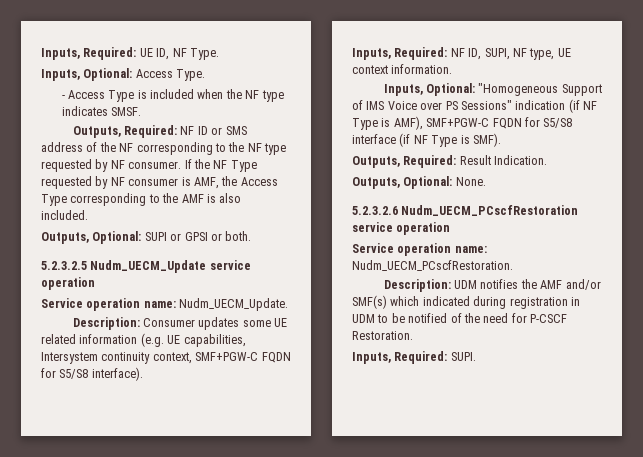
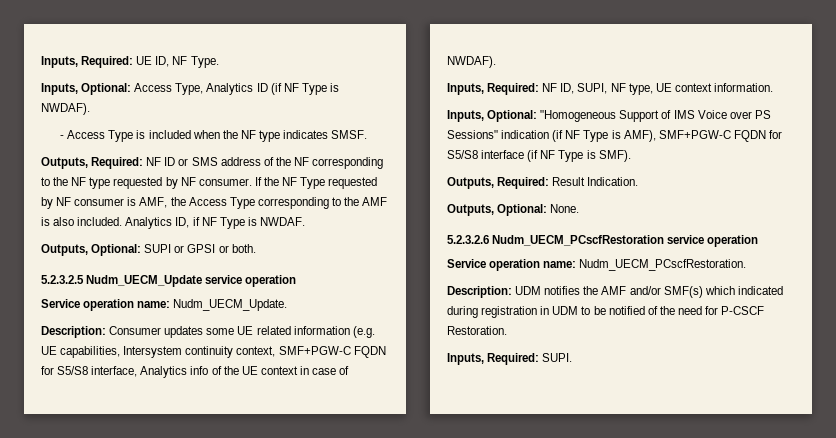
- Inputs, Optional: Access Type.
+ Inputs, Optional: Access Type, Analytics ID (if NF Type is NWDAF).
+ Analytics ID, if NF Type is NWDAF.
- Description: Consumer updates some UE related information (e.g. UE capabilities, Intersystem continuity context, SMF+PGW-C FQDN for S5/S8 interface).
+ Description: Consumer updates some UE related information (e.g. UE capabilities, Intersystem continuity context, SMF+PGW-C FQDN for S5/S8 interface, Analytics info of the UE context in case of NWDAF).

